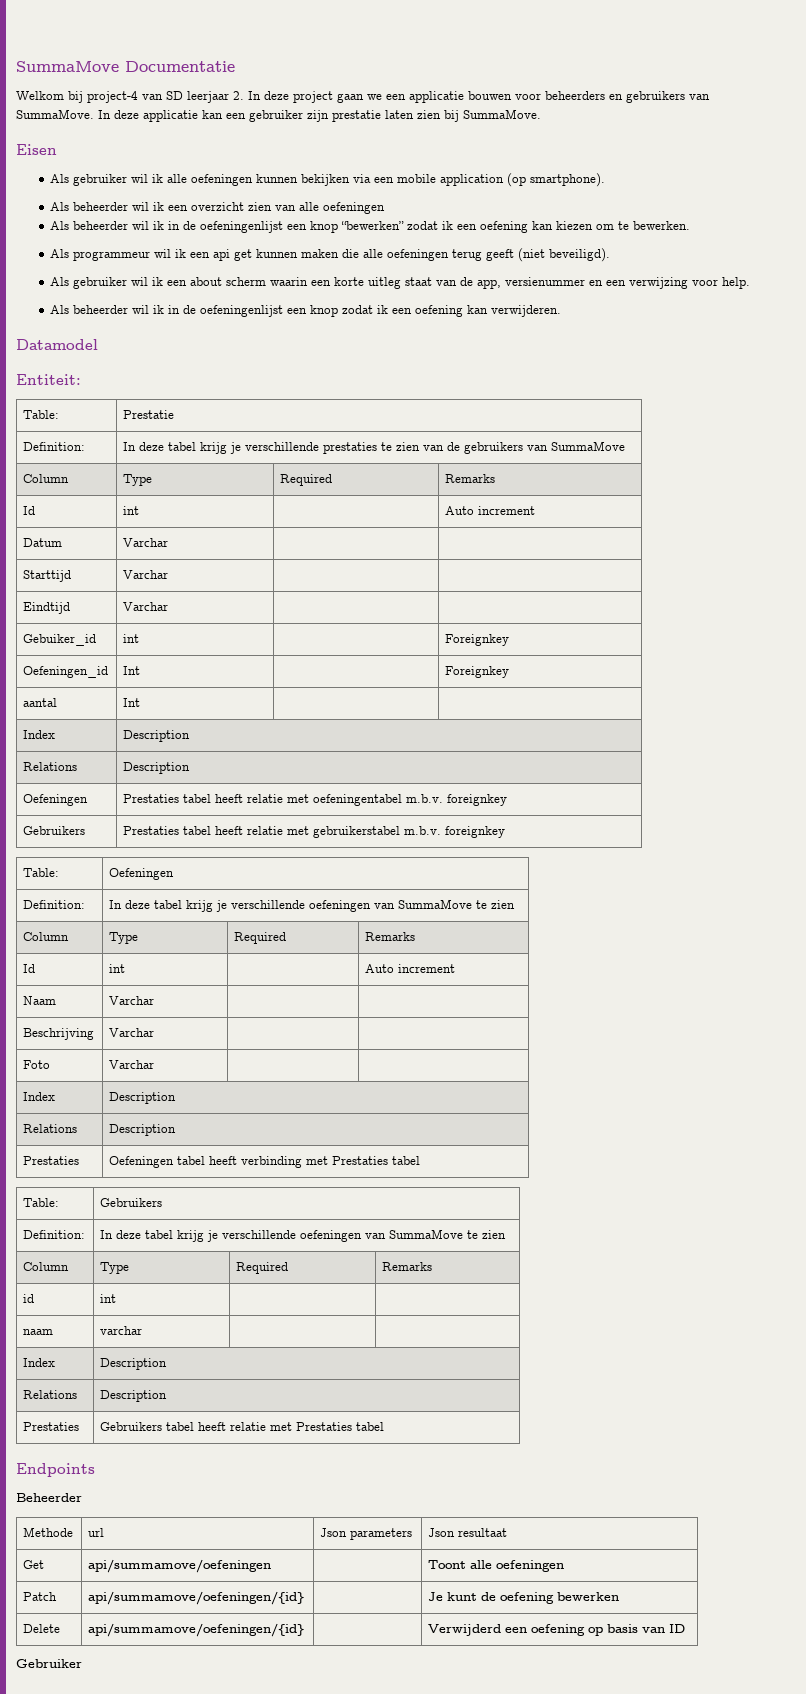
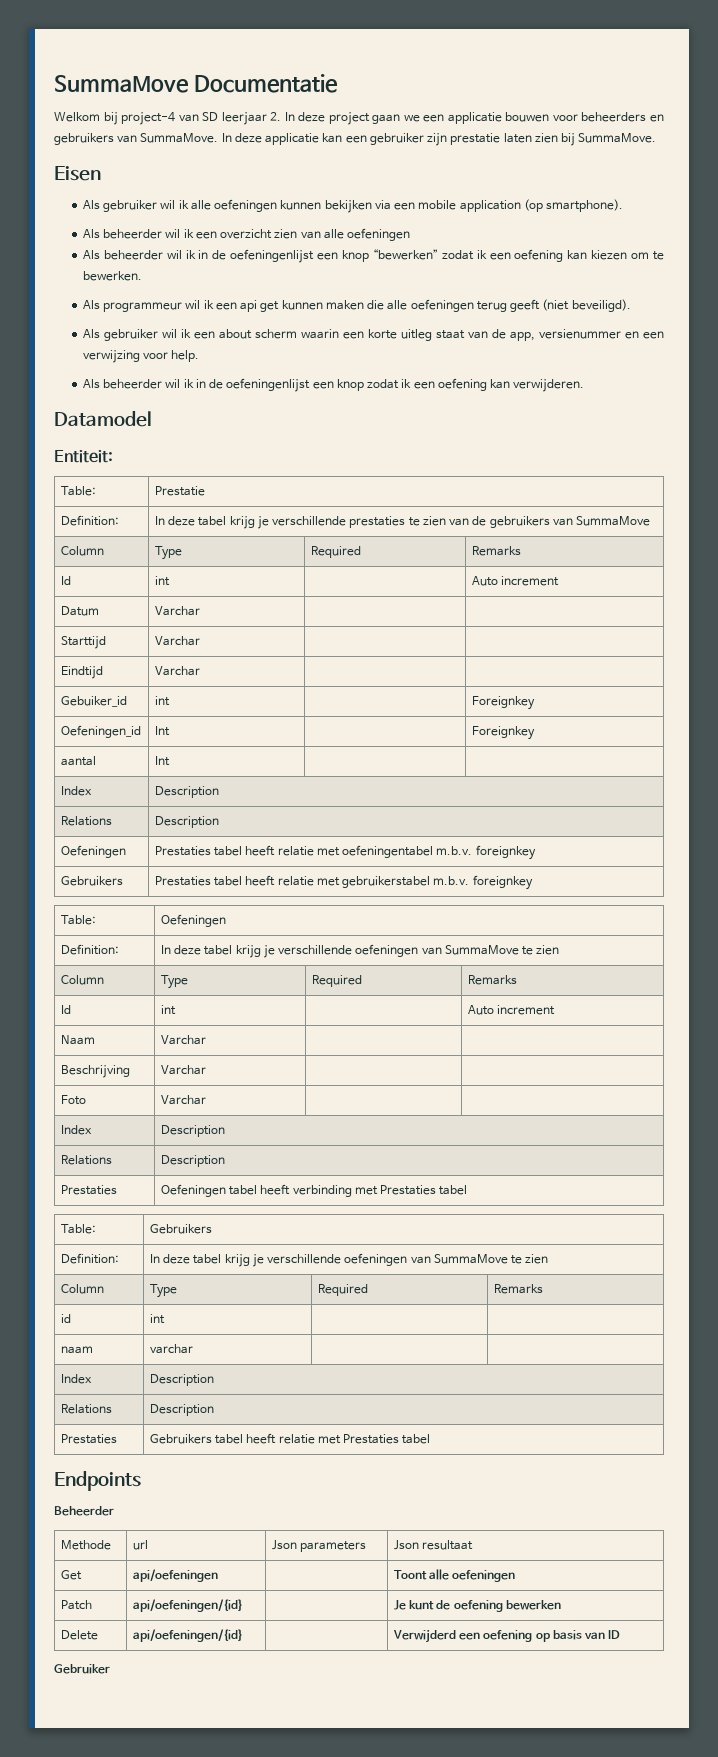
- Get | api/summamove/oefeningen | | Toont alle oefeningen
+ Get | api/oefeningen | | Toont alle oefeningen
- Patch | api/summamove/oefeningen/{id} | | Je kunt de oefening bewerken
+ Patch | api/oefeningen/{id} | | Je kunt de oefening bewerken
- Delete | api/summamove/oefeningen/{id} | | Verwijderd een oefening op basis van ID
+ Delete | api/oefeningen/{id} | | Verwijderd een oefening op basis van ID

